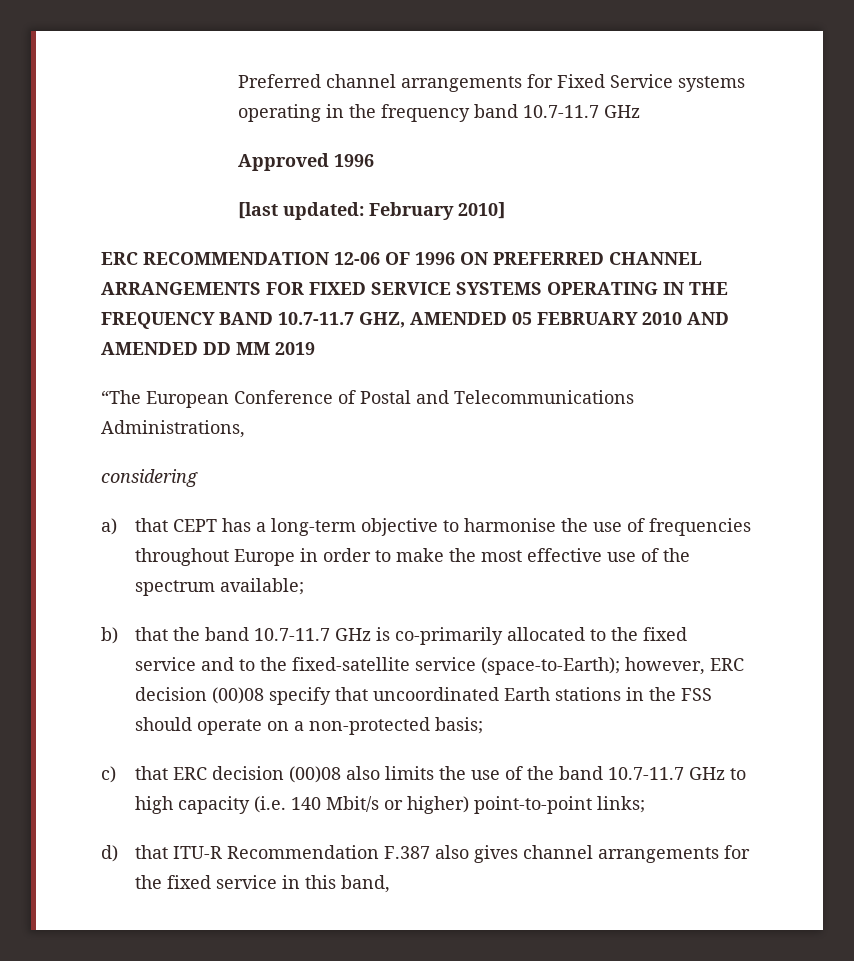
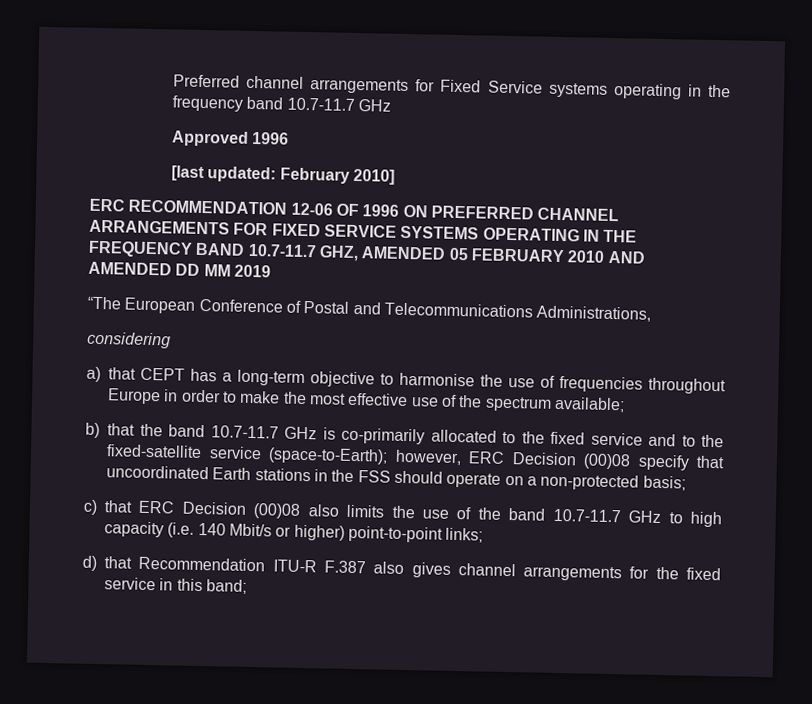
- b) that the band 10.7-11.7 GHz is co-primarily allocated to the fixed service and to the fixed-satellite service (space-to-Earth); however, ERC decision (00)08 specify that uncoordinated Earth stations in the FSS should operate on a non-protected basis;
+ b) that the band 10.7-11.7 GHz is co-primarily allocated to the fixed service and to the fixed-satellite service (space-to-Earth); however, ERC Decision (00)08 specify that uncoordinated Earth stations in the FSS should operate on a non-protected basis;
- c) that ERC decision (00)08 also limits the use of the band 10.7-11.7 GHz to high capacity (i.e. 140 Mbit/s or higher) point-to-point links;
+ c) that ERC Decision (00)08 also limits the use of the band 10.7-11.7 GHz to high capacity (i.e. 140 Mbit/s or higher) point-to-point links;
- d) that ITU-R Recommendation F.387 also gives channel arrangements for the fixed service in this band,
+ d) that Recommendation ITU-R F.387 also gives channel arrangements for the fixed service in this band;

